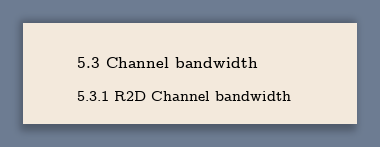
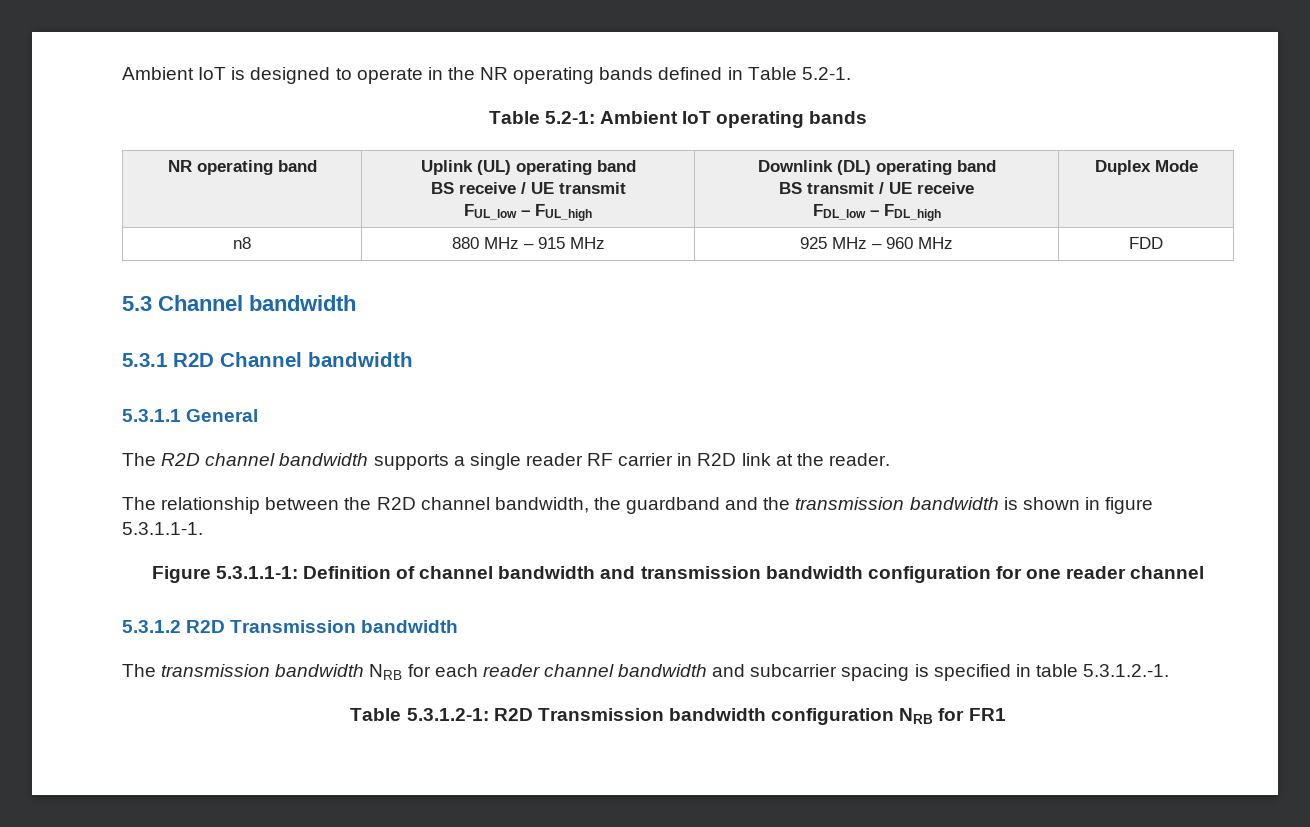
+ Ambient IoT is designed to operate in the NR operating bands defined in Table 5.2-1.
+ Table 5.2-1: Ambient IoT operating bands
+ NR operating band | Uplink (UL) operating band
+ BS receive / UE transmit
+ FUL_low – FUL_high | Downlink (DL) operating band
+ BS transmit / UE receive
+ FDL_low – FDL_high | Duplex Mode
+ n8 | 880 MHz – 915 MHz | 925 MHz – 960 MHz | FDD
+ 5.3.1.1 General
+ The R2D channel bandwidth supports a single reader RF carrier in R2D link at the reader.
+ The relationship between the R2D channel bandwidth, the guardband and the transmission bandwidth is shown in figure 5.3.1.1-1.
+ Figure 5.3.1.1-1: Definition of channel bandwidth and transmission bandwidth configuration for one reader channel
+ 5.3.1.2 R2D Transmission bandwidth
+ The transmission bandwidth NRB for each reader channel bandwidth and subcarrier spacing is specified in table 5.3.1.2.-1.
+ Table 5.3.1.2-1: R2D Transmission bandwidth configuration NRB for FR1

